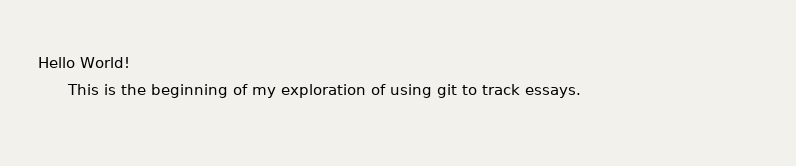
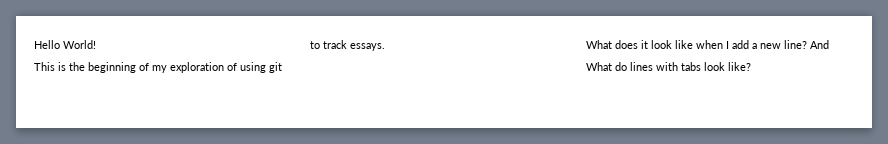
+ What does it look like when I add a new line? And
+ What do lines with tabs look like?

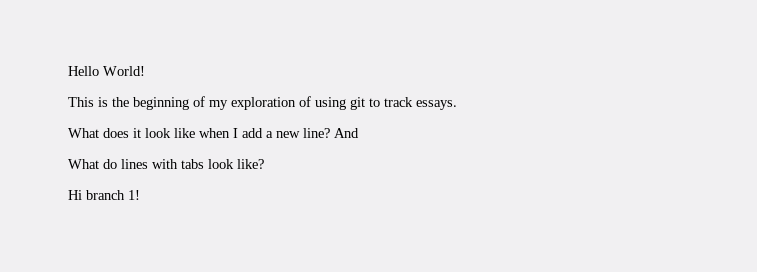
+ Hi branch 1!

